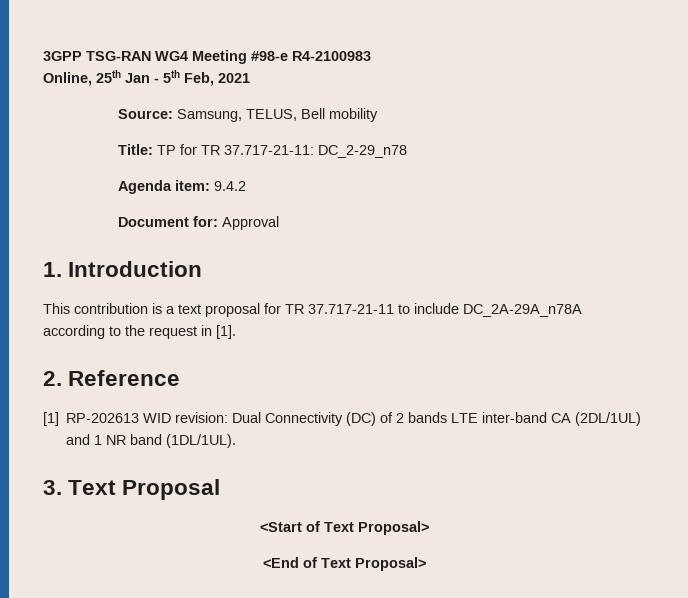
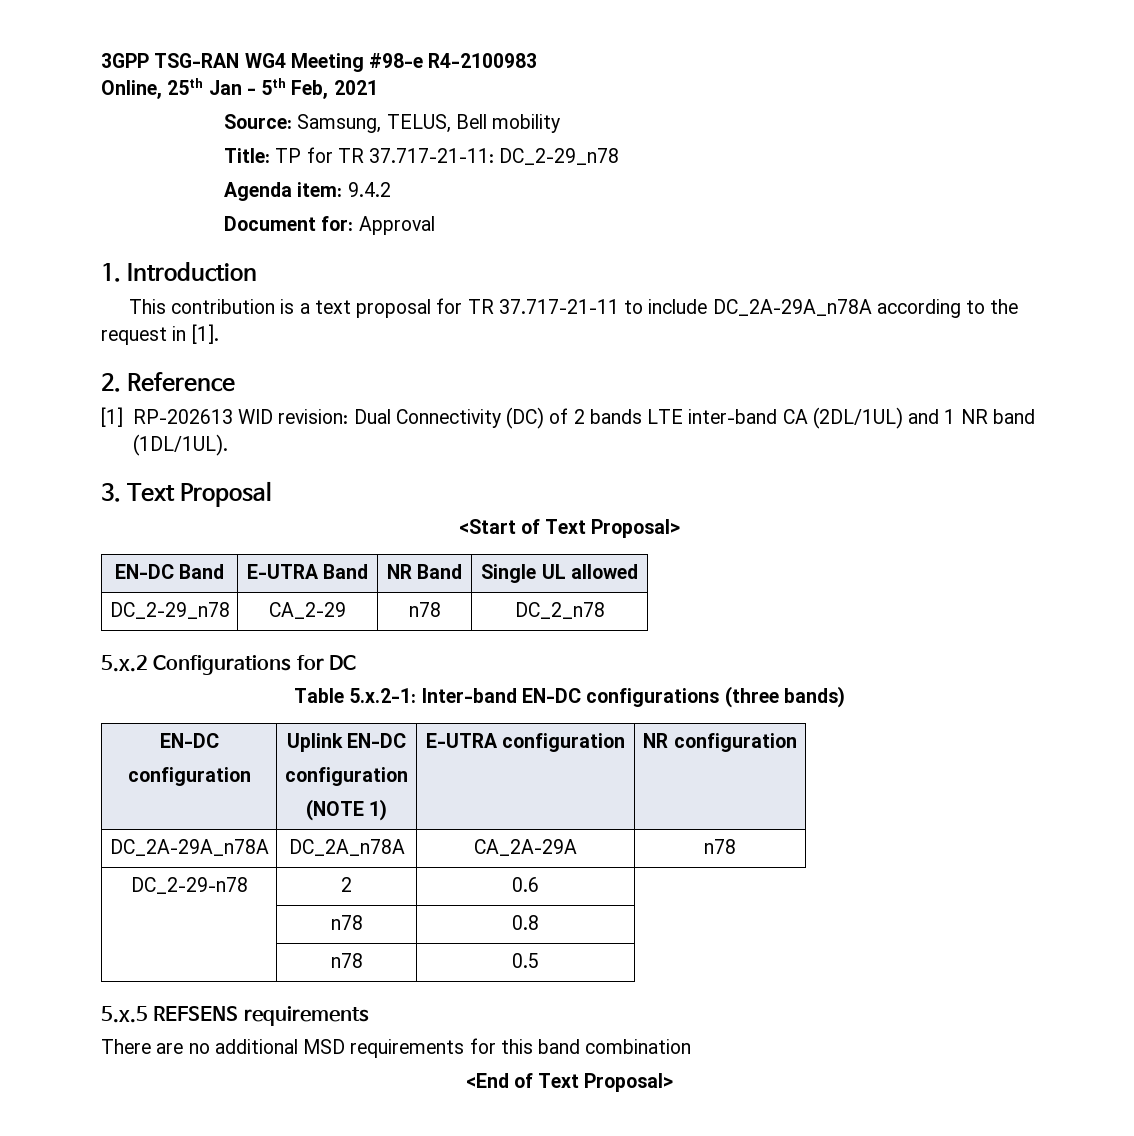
+ EN-DC Band | E-UTRA Band | NR Band | Single UL allowed
+ DC_2-29_n78 | CA_2-29 | n78 | DC_2_n78
+ 5.x.2 Configurations for DC
+ Table 5.x.2-1: Inter-band EN-DC configurations (three bands)
+ EN-DC
+ configuration | Uplink EN-DC
+ configuration
+ (NOTE 1) | E-UTRA configuration | NR configuration
+ DC_2A-29A_n78A | DC_2A_n78A | CA_2A-29A | n78
+ DC_2-29-n78 | 2 | 0.6
+ | n78 | 0.8
+ | n78 | 0.5
+ 5.x.5 REFSENS requirements
+ There are no additional MSD requirements for this band combination

